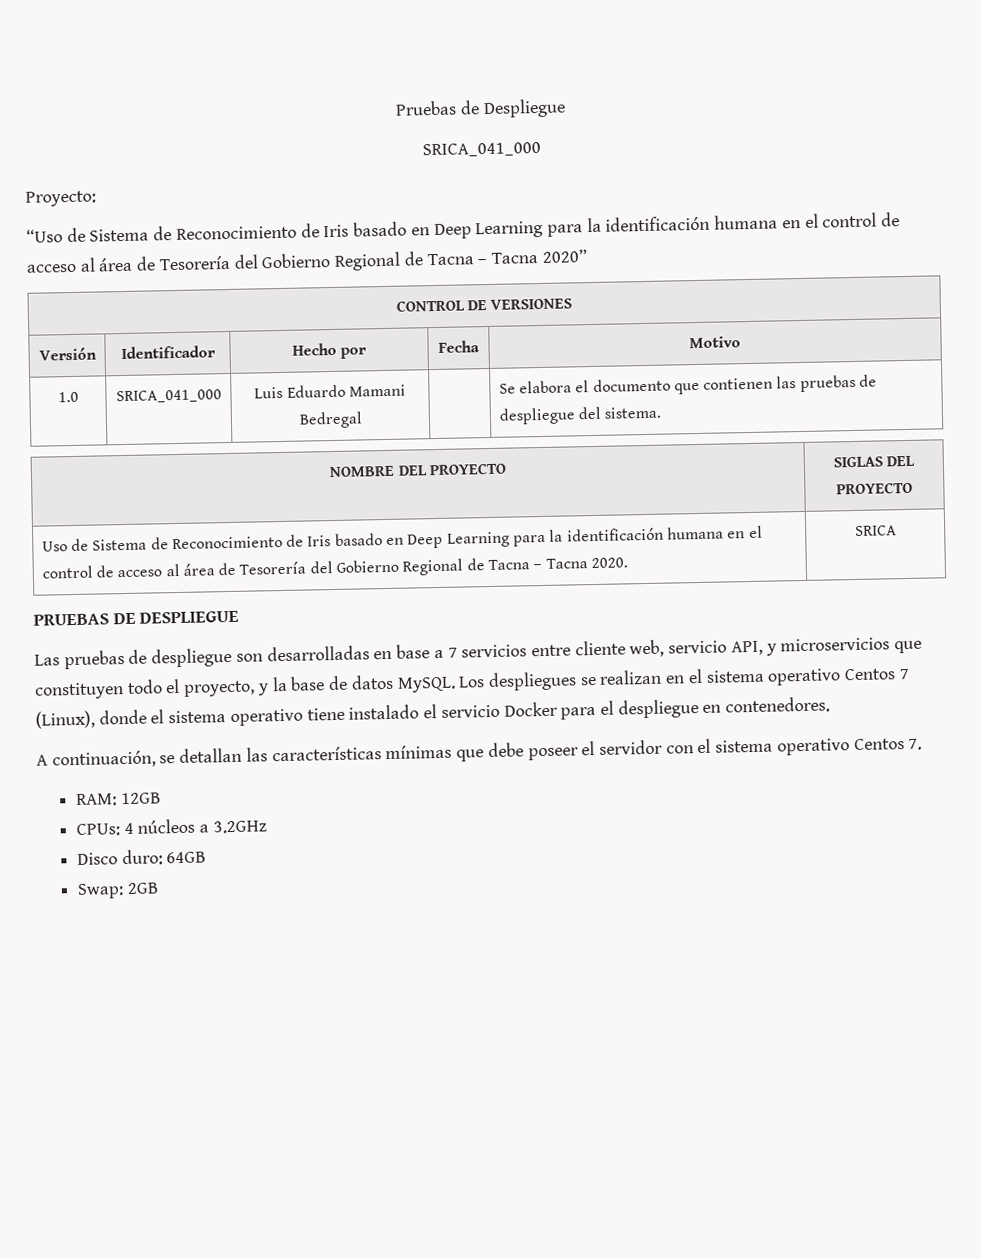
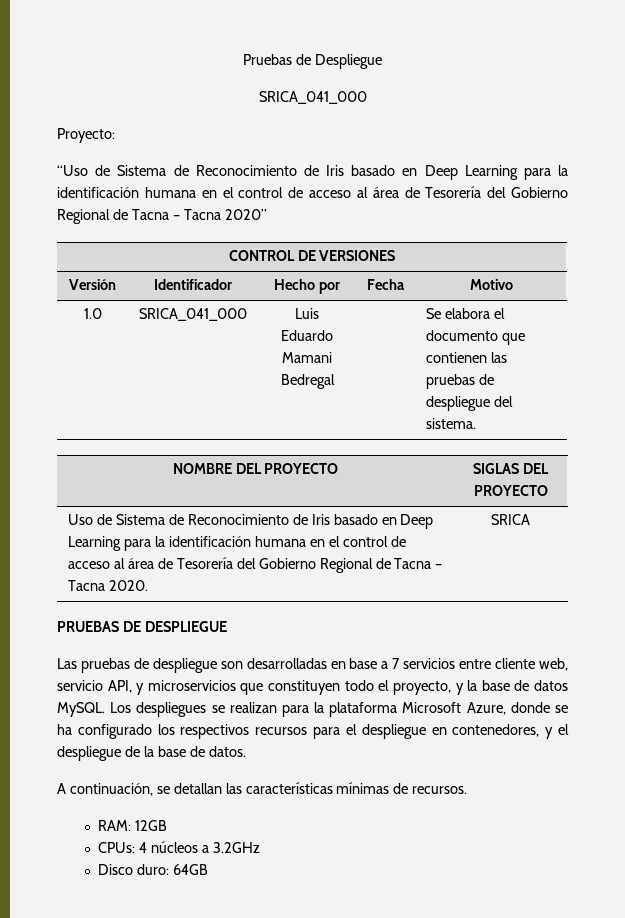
- Los despliegues se realizan en el sistema operativo Centos 7 (Linux), donde el sistema operativo tiene instalado el servicio Docker para el despliegue en contenedores.
+ Los despliegues se realizan para la plataforma Microsoft Azure, donde se ha configurado los respectivos recursos para el despliegue en contenedores, y el despliegue de la base de datos.
- A continuación, se detallan las características mínimas que debe poseer el servidor con el sistema operativo Centos 7.
+ A continuación, se detallan las características mínimas de recursos.
- Swap: 2GB

